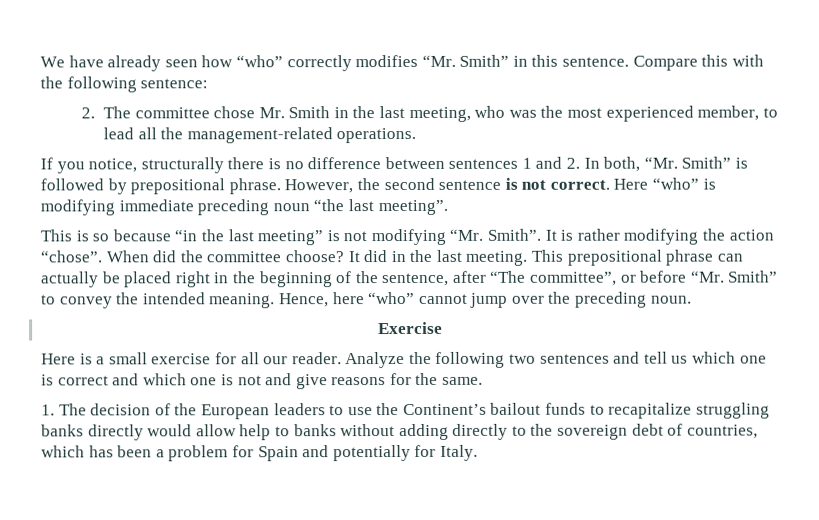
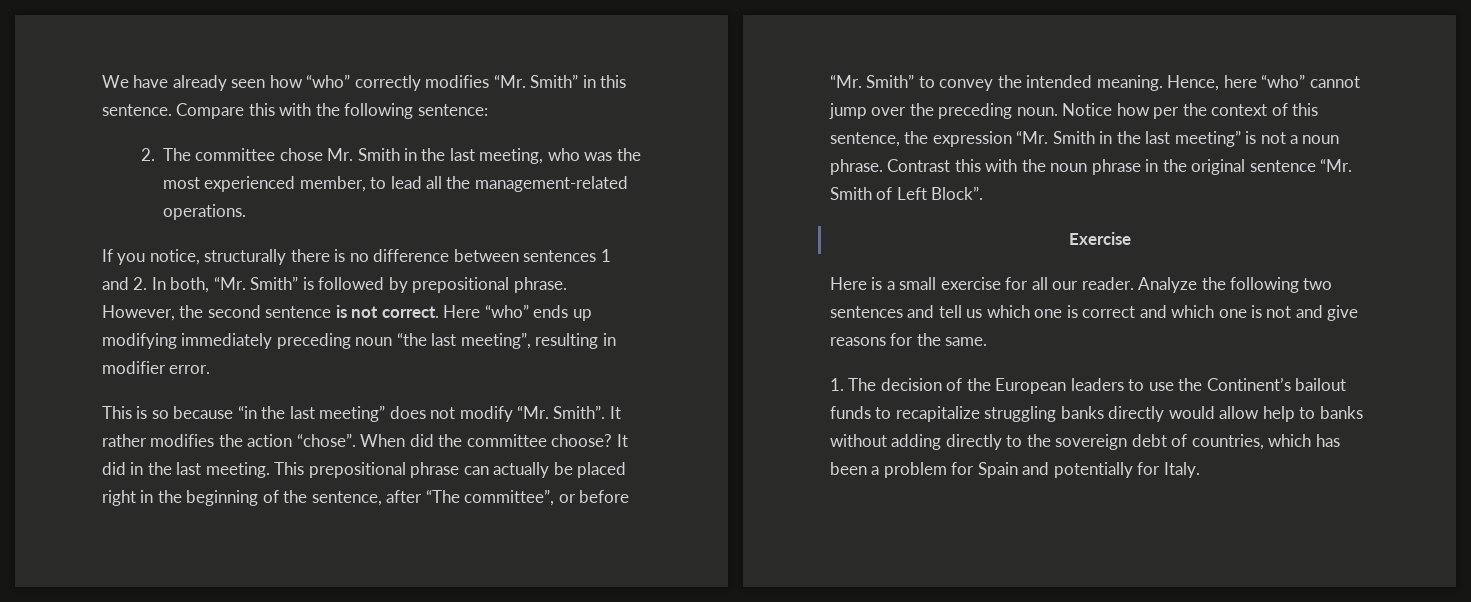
- Here “who” is modifying immediate preceding noun “the last meeting”.
+ Here “who” ends up modifying immediately preceding noun “the last meeting”, resulting in modifier error.
- This is so because “in the last meeting” is not modifying “Mr. Smith”. It is rather modifying the action “chose”.
+ This is so because “in the last meeting” does not modify “Mr. Smith”. It rather modifies the action “chose”.
+ Notice how per the context of this sentence, the expression “Mr. Smith in the last meeting” is not a noun phrase. Contrast this with the noun phrase in the original sentence “Mr. Smith of Left Block”.

